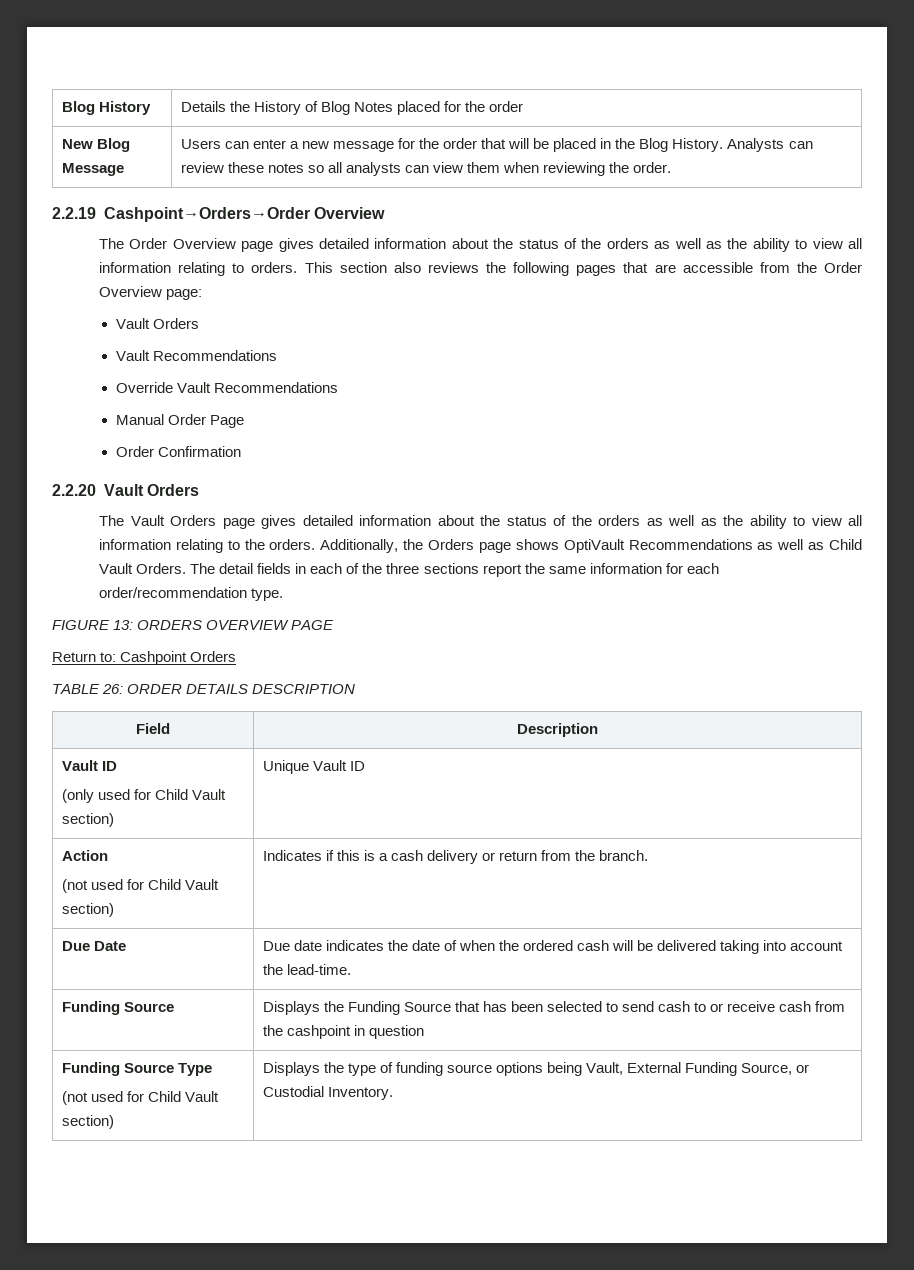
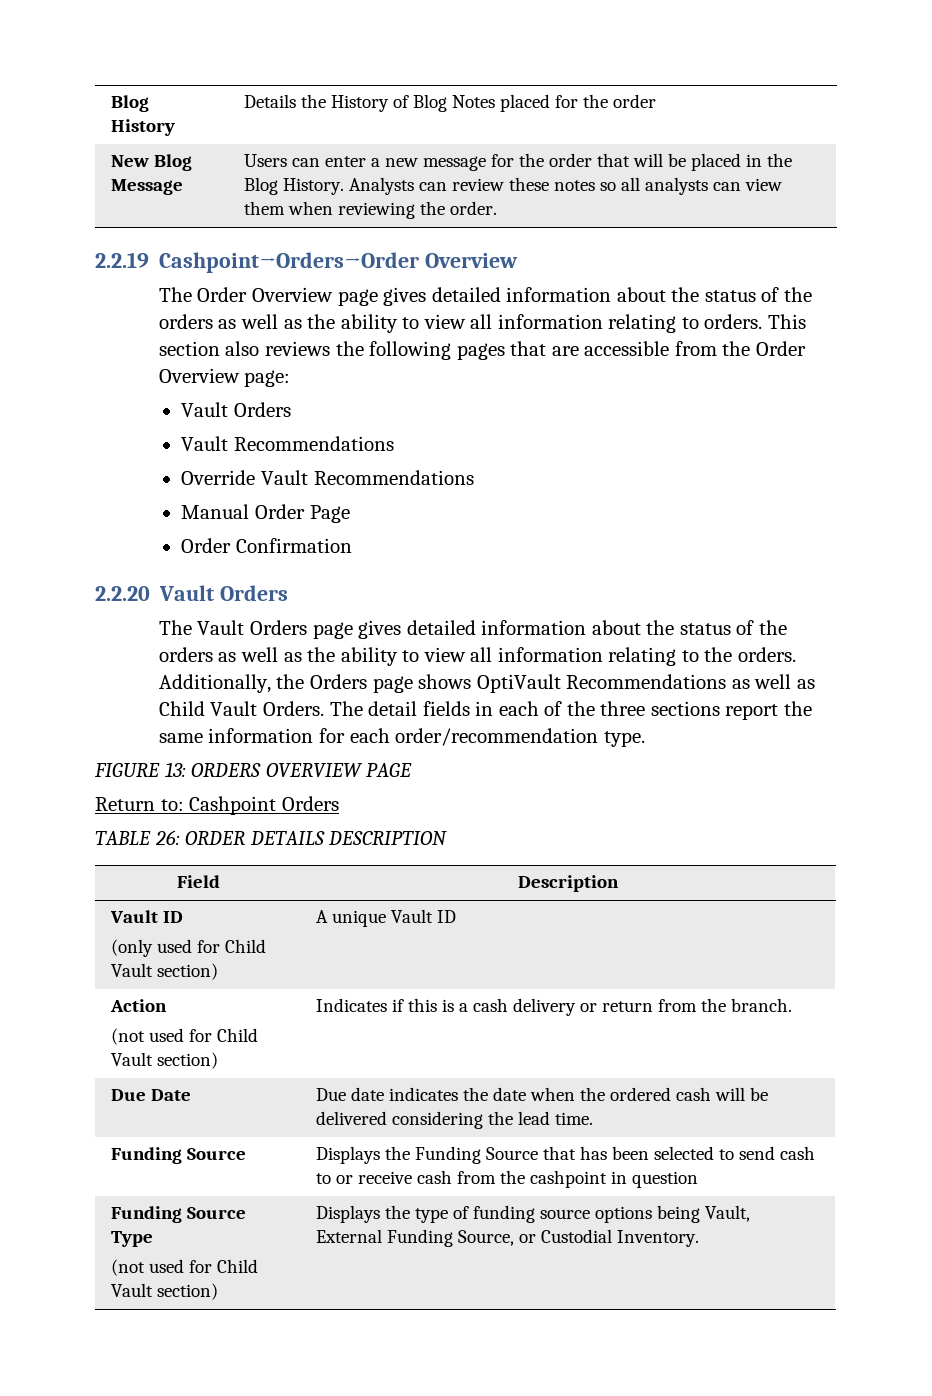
  Field | Description
  Vault ID
- (only used for Child Vault section) | Unique Vault ID
+ (only used for Child Vault section) | A unique Vault ID
- Due Date | Due date indicates the date of when the ordered cash will be delivered taking into account the lead-time.
+ Due Date | Due date indicates the date when the ordered cash will be delivered considering the lead time.

